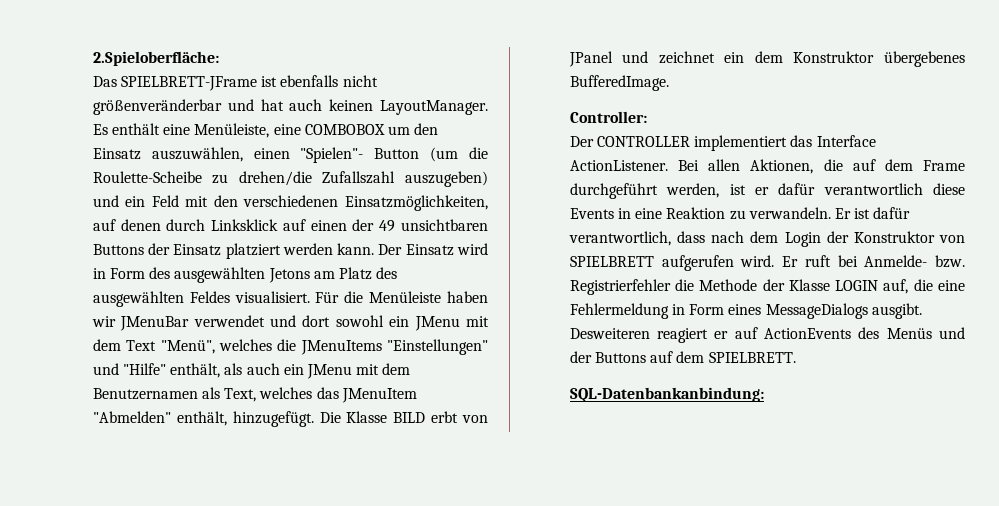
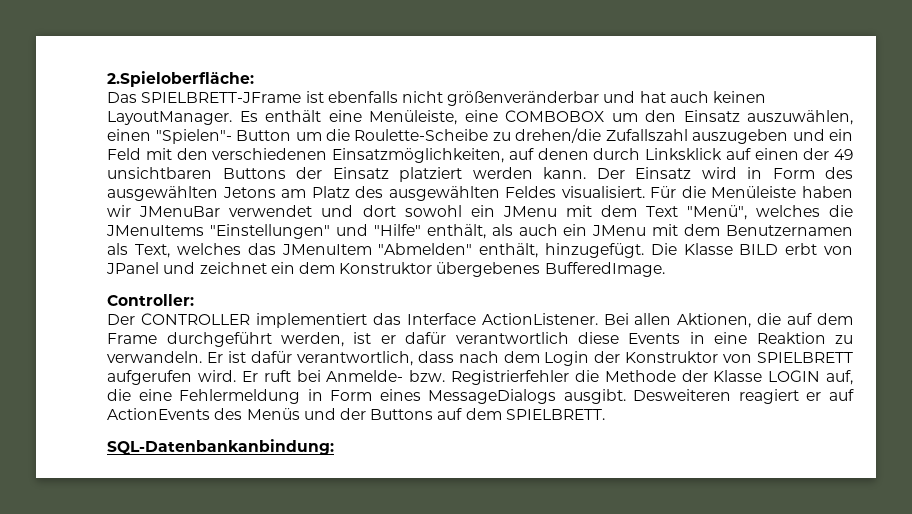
- Es enthält eine Menüleiste, eine COMBOBOX um den Einsatz auszuwählen, einen "Spielen"- Button (um die Roulette-Scheibe zu drehen/die Zufallszahl auszugeben) und ein Feld mit den verschiedenen Einsatzmöglichkeiten, auf denen durch Linksklick auf einen der 49 unsichtbaren Buttons der Einsatz platziert werden kann.
+ Es enthält eine Menüleiste, eine COMBOBOX um den Einsatz auszuwählen, einen "Spielen"- Button um die Roulette-Scheibe zu drehen/die Zufallszahl auszugeben und ein Feld mit den verschiedenen Einsatzmöglichkeiten, auf denen durch Linksklick auf einen der 49 unsichtbaren Buttons der Einsatz platziert werden kann.

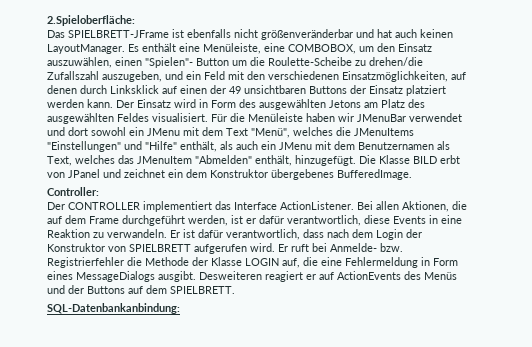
- Es enthält eine Menüleiste, eine COMBOBOX um den Einsatz auszuwählen, einen "Spielen"- Button um die Roulette-Scheibe zu drehen/die Zufallszahl auszugeben und ein Feld mit den verschiedenen Einsatzmöglichkeiten, auf denen durch Linksklick auf einen der 49 unsichtbaren Buttons der Einsatz platziert werden kann.
+ Es enthält eine Menüleiste, eine COMBOBOX, um den Einsatz auszuwählen, einen "Spielen"- Button um die Roulette-Scheibe zu drehen/die Zufallszahl auszugeben, und ein Feld mit den verschiedenen Einsatzmöglichkeiten, auf denen durch Linksklick auf einen der 49 unsichtbaren Buttons der Einsatz platziert werden kann.
- Bei allen Aktionen, die auf dem Frame durchgeführt werden, ist er dafür verantwortlich diese Events in eine Reaktion zu verwandeln.
+ Bei allen Aktionen, die auf dem Frame durchgeführt werden, ist er dafür verantwortlich, diese Events in eine Reaktion zu verwandeln.

